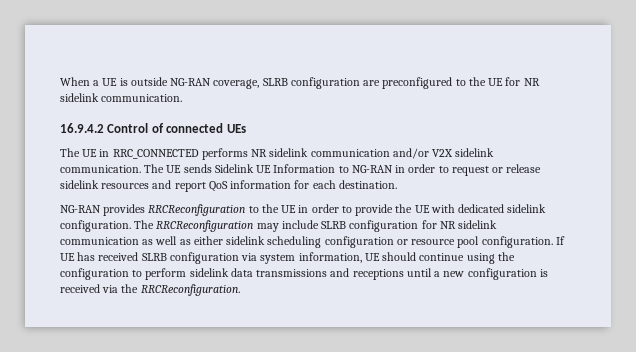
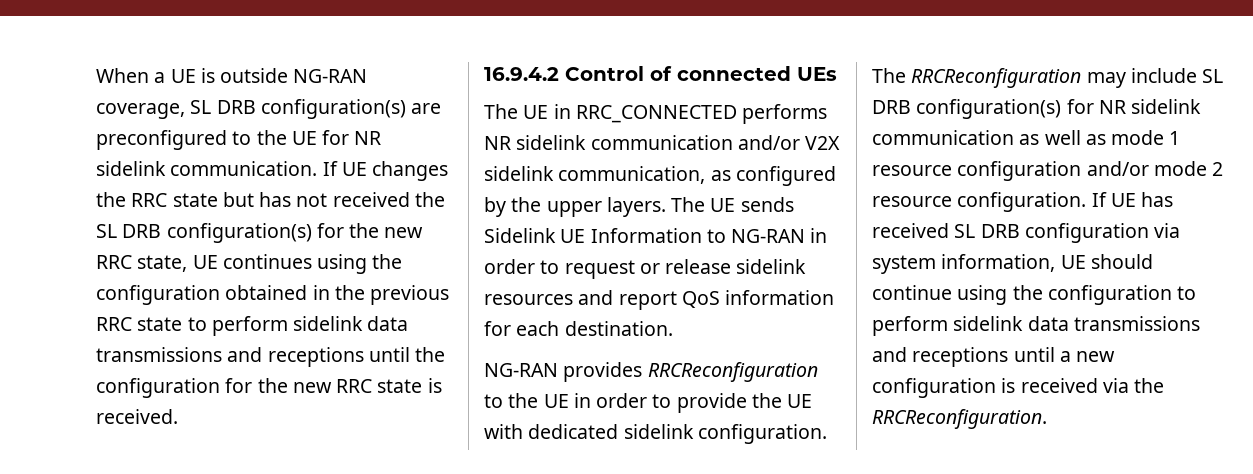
- When a UE is outside NG-RAN coverage, SLRB configuration are preconfigured to the UE for NR sidelink communication.
+ When a UE is outside NG-RAN coverage, SL DRB configuration(s) are preconfigured to the UE for NR sidelink communication. If UE changes the RRC state but has not received the SL DRB configuration(s) for the new RRC state, UE continues using the configuration obtained in the previous RRC state to perform sidelink data transmissions and receptions until the configuration for the new RRC state is received.
- The UE in RRC_CONNECTED performs NR sidelink communication and/or V2X sidelink communication.
+ The UE in RRC_CONNECTED performs NR sidelink communication and/or V2X sidelink communication, as configured by the upper layers.
- The RRCReconfiguration may include SLRB configuration for NR sidelink communication as well as either sidelink scheduling configuration or resource pool configuration.
+ The RRCReconfiguration may include SL DRB configuration(s) for NR sidelink communication as well as mode 1 resource configuration and/or mode 2 resource configuration.
- If UE has received SLRB configuration via system information, UE should continue using the configuration to perform sidelink data transmissions and receptions until a new configuration is received via the RRCReconfiguration.
+ If UE has received SL DRB configuration via system information, UE should continue using the configuration to perform sidelink data transmissions and receptions until a new configuration is received via the RRCReconfiguration.

